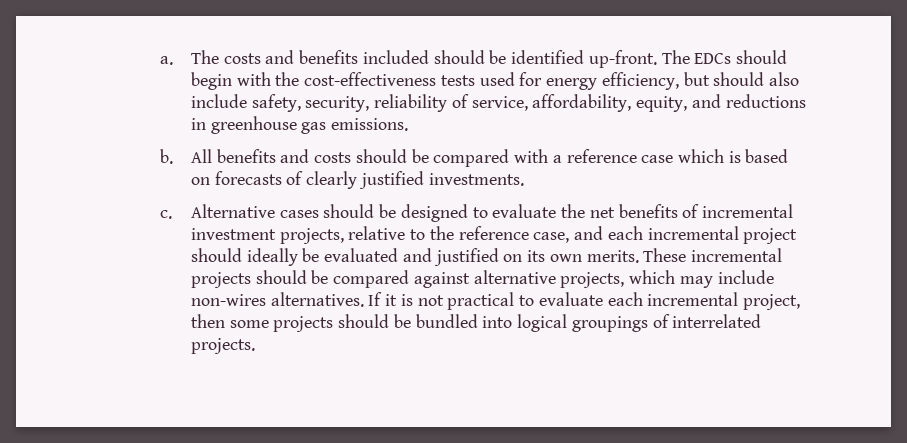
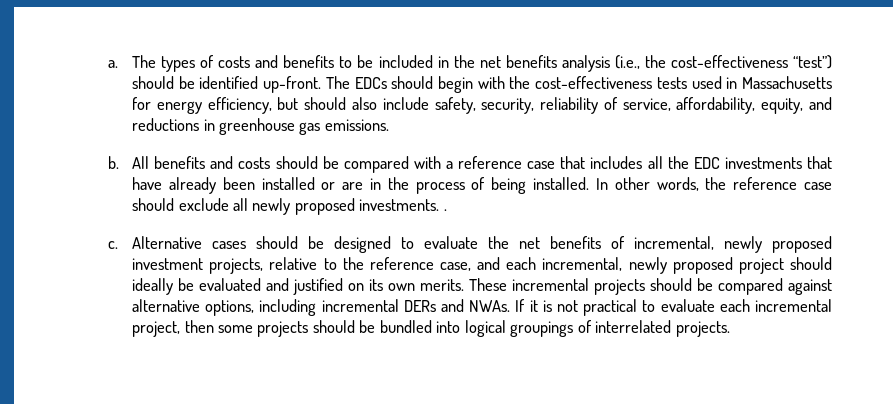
- The costs and benefits included should be identified up-front.
+ The types of costs and benefits to be included in the net benefits analysis (i.e., the cost-effectiveness “test”) should be identified up-front.
- The EDCs should begin with the cost-effectiveness tests used for energy efficiency, but should also include safety, security, reliability of service, affordability, equity, and reductions in greenhouse gas emissions.
+ The EDCs should begin with the cost-effectiveness tests used in Massachusetts for energy efficiency, but should also include safety, security, reliability of service, affordability, equity, and reductions in greenhouse gas emissions.
- All benefits and costs should be compared with a reference case which is based on forecasts of clearly justified investments.
+ All benefits and costs should be compared with a reference case that includes all the EDC investments that have already been installed or are in the process of being installed. In other words, the reference case should exclude all newly proposed investments. .
- Alternative cases should be designed to evaluate the net benefits of incremental investment projects, relative to the reference case, and each incremental project should ideally be evaluated and justified on its own merits.
+ Alternative cases should be designed to evaluate the net benefits of incremental, newly proposed investment projects, relative to the reference case, and each incremental, newly proposed project should ideally be evaluated and justified on its own merits.
- These incremental projects should be compared against alternative projects, which may include non-wires alternatives.
+ These incremental projects should be compared against alternative options, including incremental DERs and NWAs.

